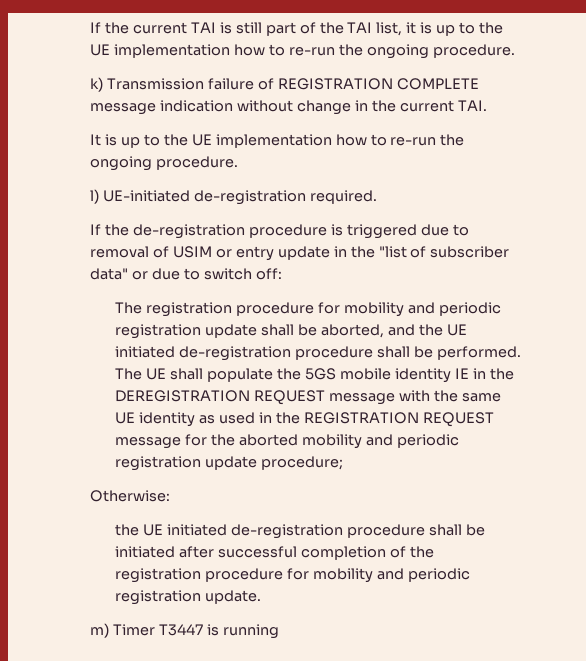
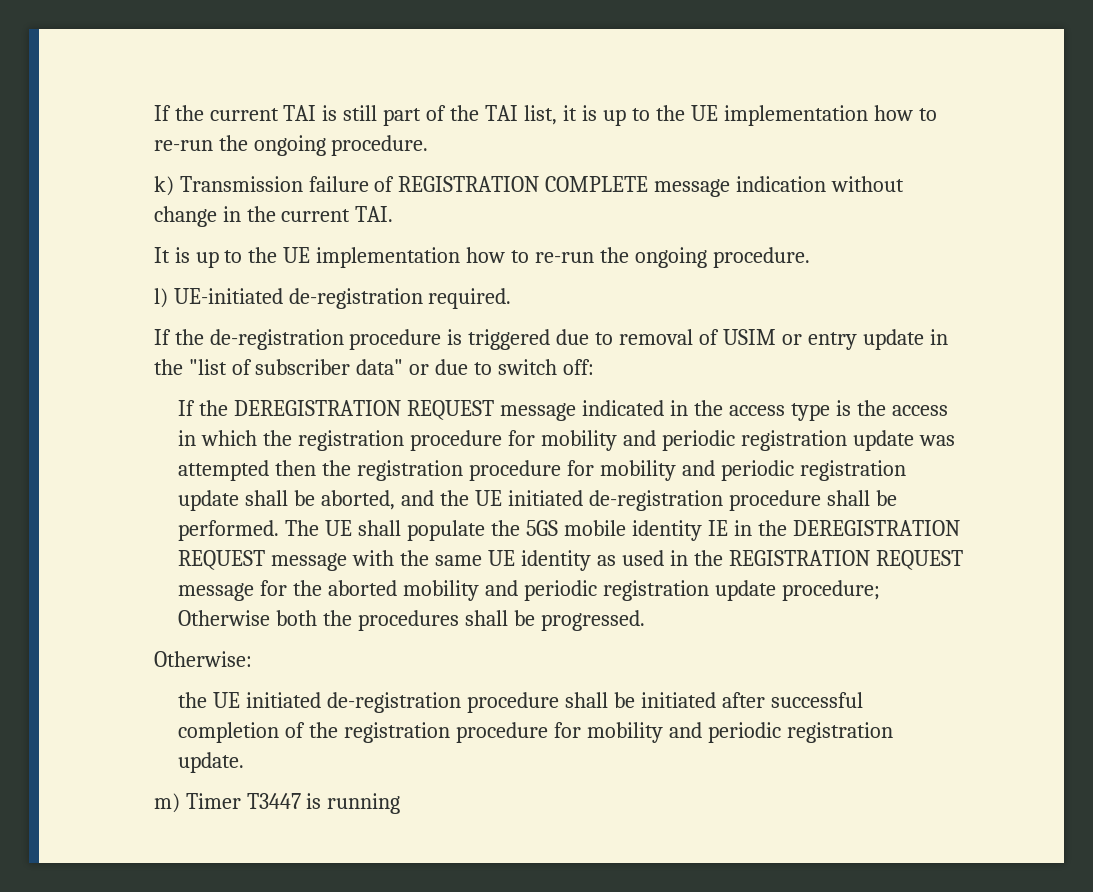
- The registration procedure for mobility and periodic registration update shall be aborted, and the UE initiated de-registration procedure shall be performed.
+ If the DEREGISTRATION REQUEST message indicated in the access type is the access in which the registration procedure for mobility and periodic registration update was attempted then the registration procedure for mobility and periodic registration update shall be aborted, and the UE initiated de-registration procedure shall be performed.
- The UE shall populate the 5GS mobile identity IE in the DEREGISTRATION REQUEST message with the same UE identity as used in the REGISTRATION REQUEST message for the aborted mobility and periodic registration update procedure;
+ The UE shall populate the 5GS mobile identity IE in the DEREGISTRATION REQUEST message with the same UE identity as used in the REGISTRATION REQUEST message for the aborted mobility and periodic registration update procedure; Otherwise both the procedures shall be progressed.

